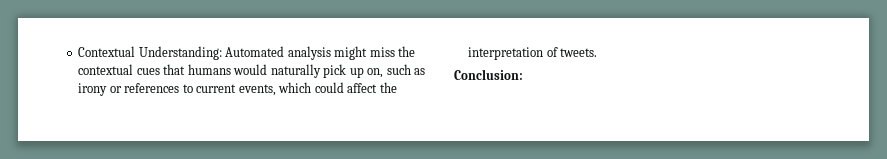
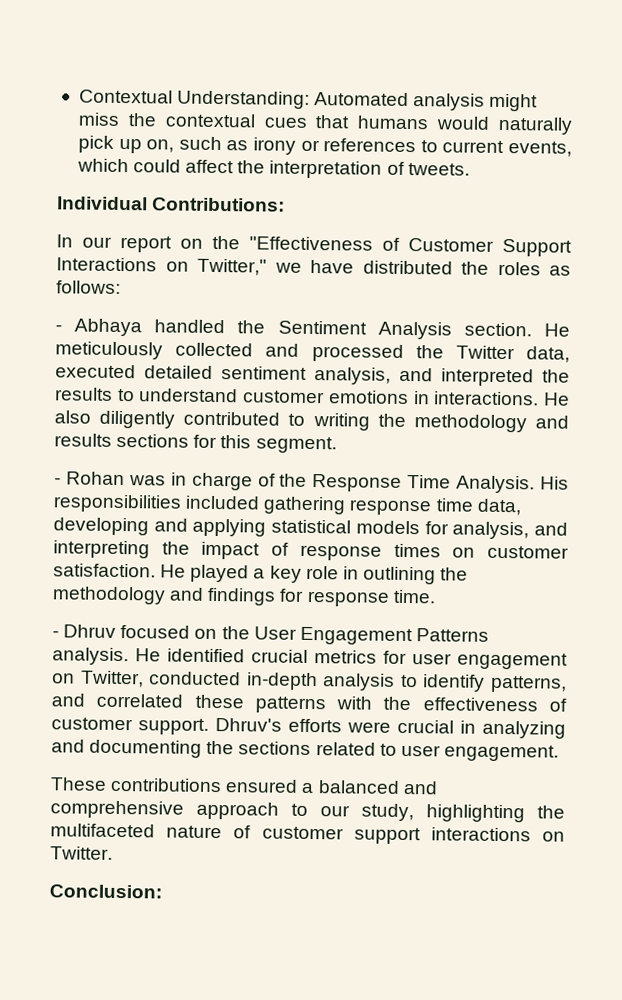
+ Individual Contributions:
+ In our report on the "Effectiveness of Customer Support Interactions on Twitter," we have distributed the roles as follows:
+ - Abhaya handled the Sentiment Analysis section. He meticulously collected and processed the Twitter data, executed detailed sentiment analysis, and interpreted the results to understand customer emotions in interactions. He also diligently contributed to writing the methodology and results sections for this segment.
+ - Rohan was in charge of the Response Time Analysis. His responsibilities included gathering response time data, developing and applying statistical models for analysis, and interpreting the impact of response times on customer satisfaction. He played a key role in outlining the methodology and findings for response time.
+ - Dhruv focused on the User Engagement Patterns analysis. He identified crucial metrics for user engagement on Twitter, conducted in-depth analysis to identify patterns, and correlated these patterns with the effectiveness of customer support. Dhruv's efforts were crucial in analyzing and documenting the sections related to user engagement.
+ These contributions ensured a balanced and comprehensive approach to our study, highlighting the multifaceted nature of customer support interactions on Twitter.

